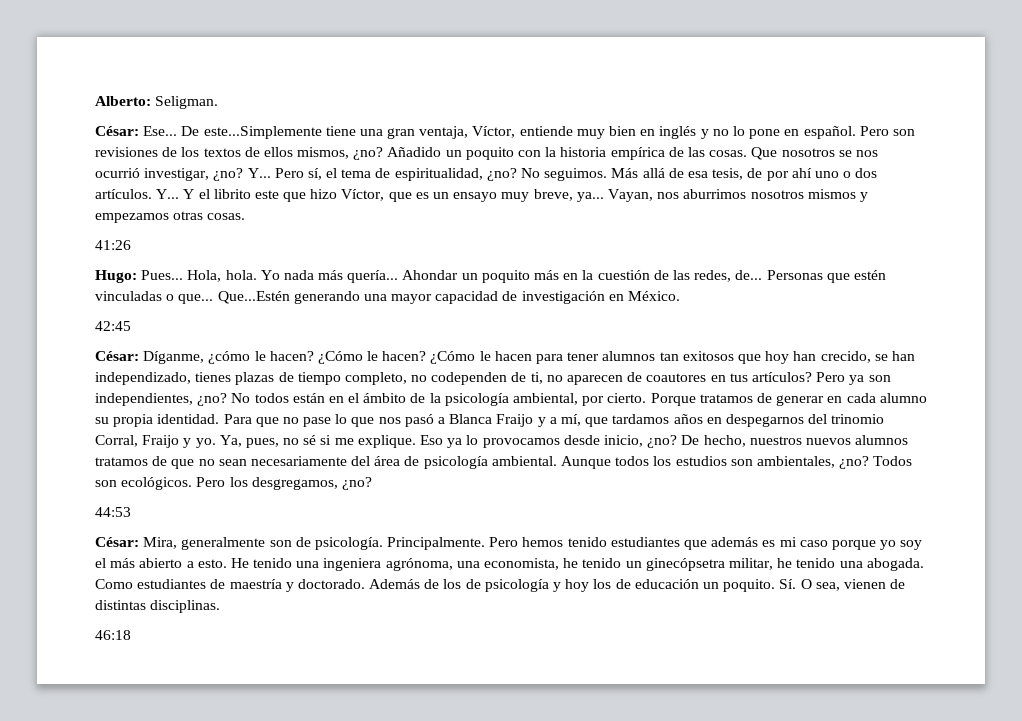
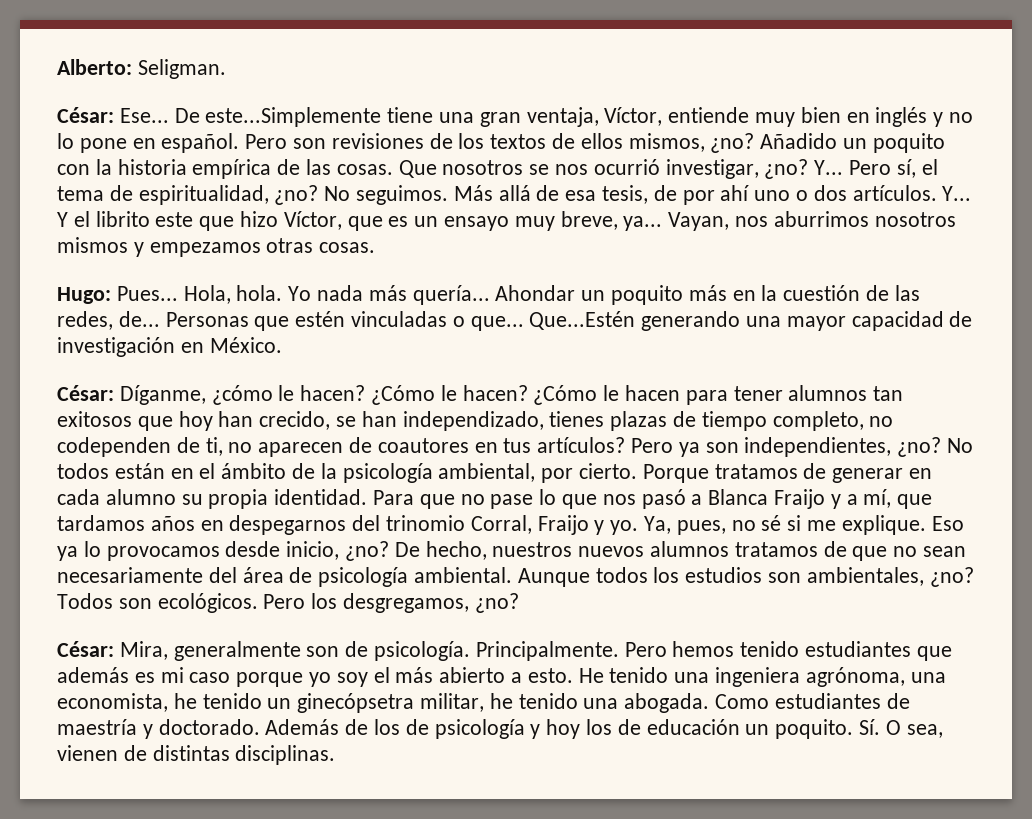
- 41:26
- 42:45
- 44:53
- 46:18

